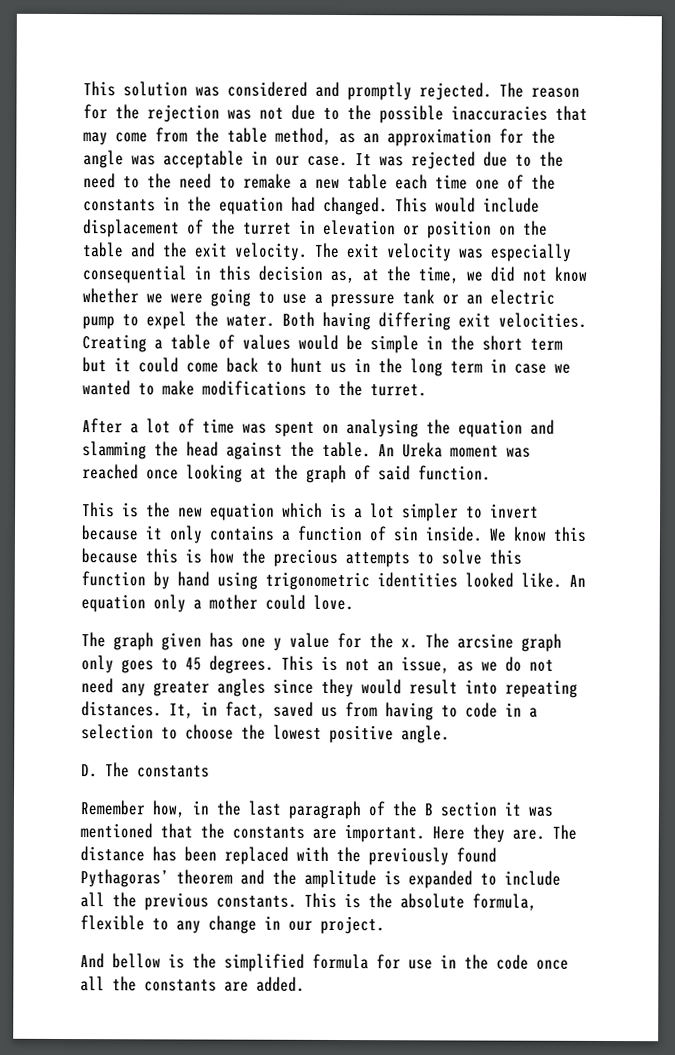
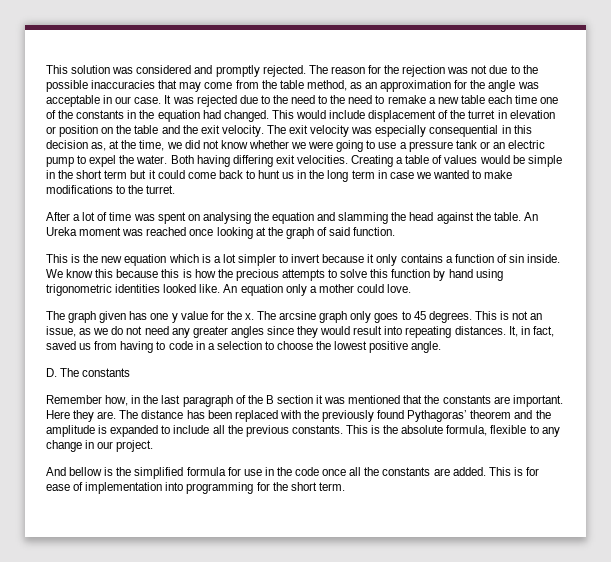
+ This is for ease of implementation into programming for the short term.

